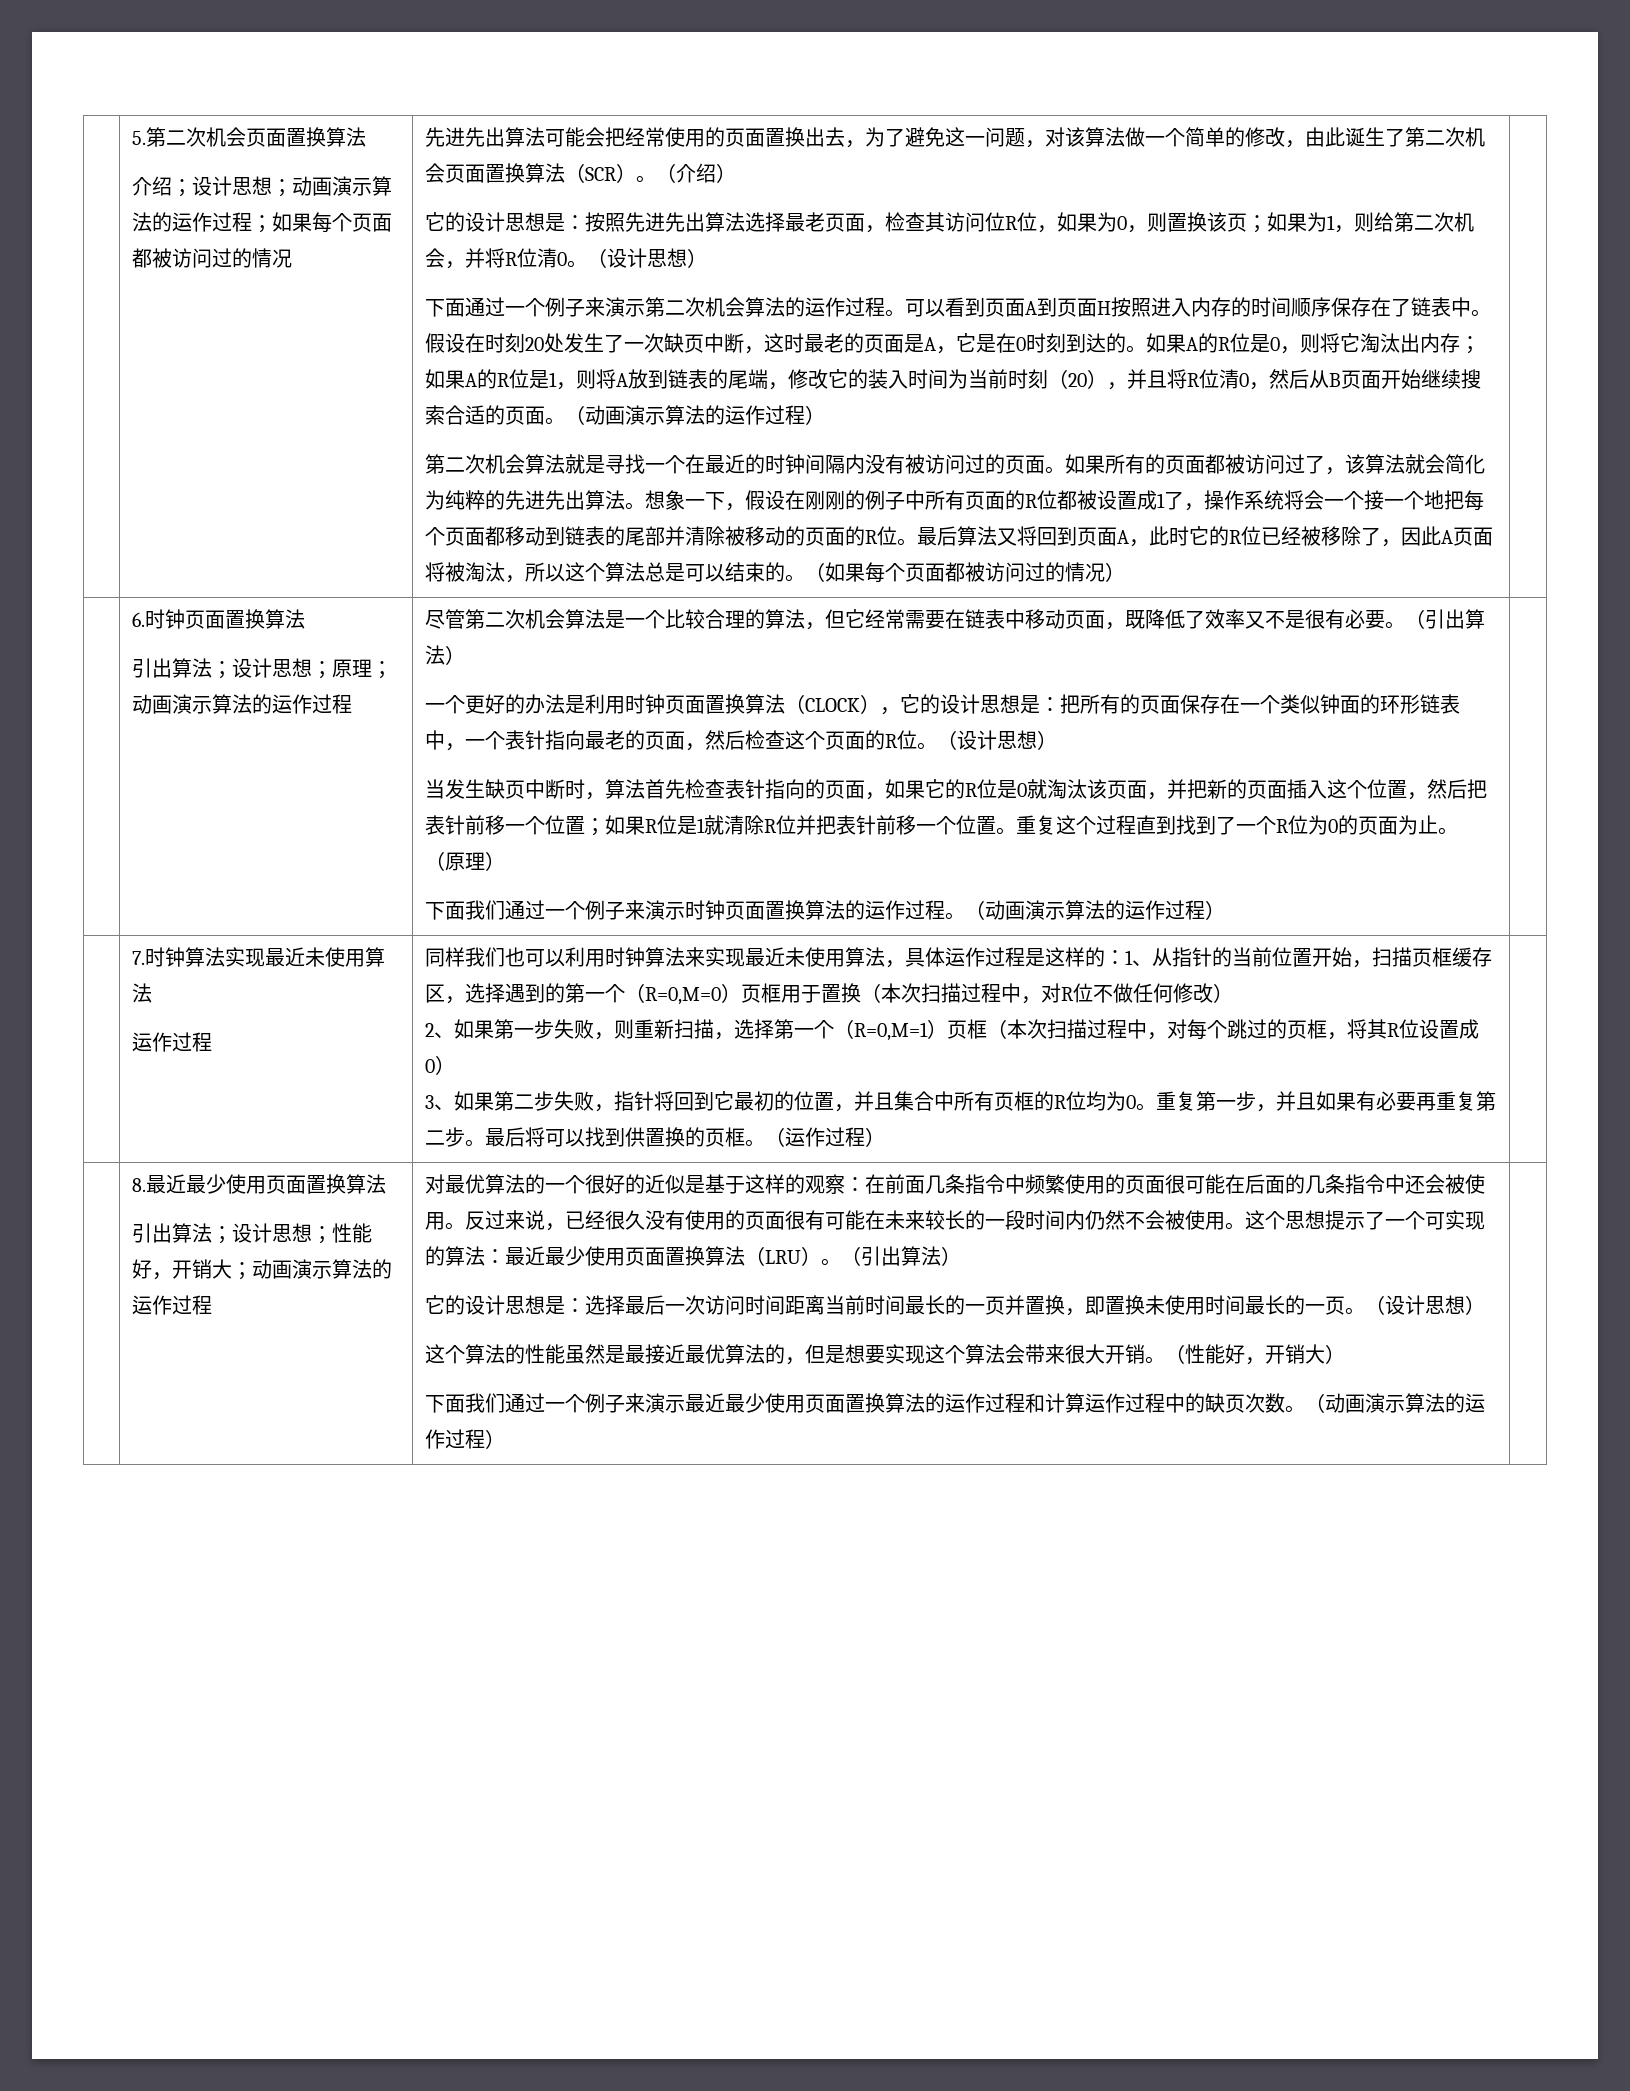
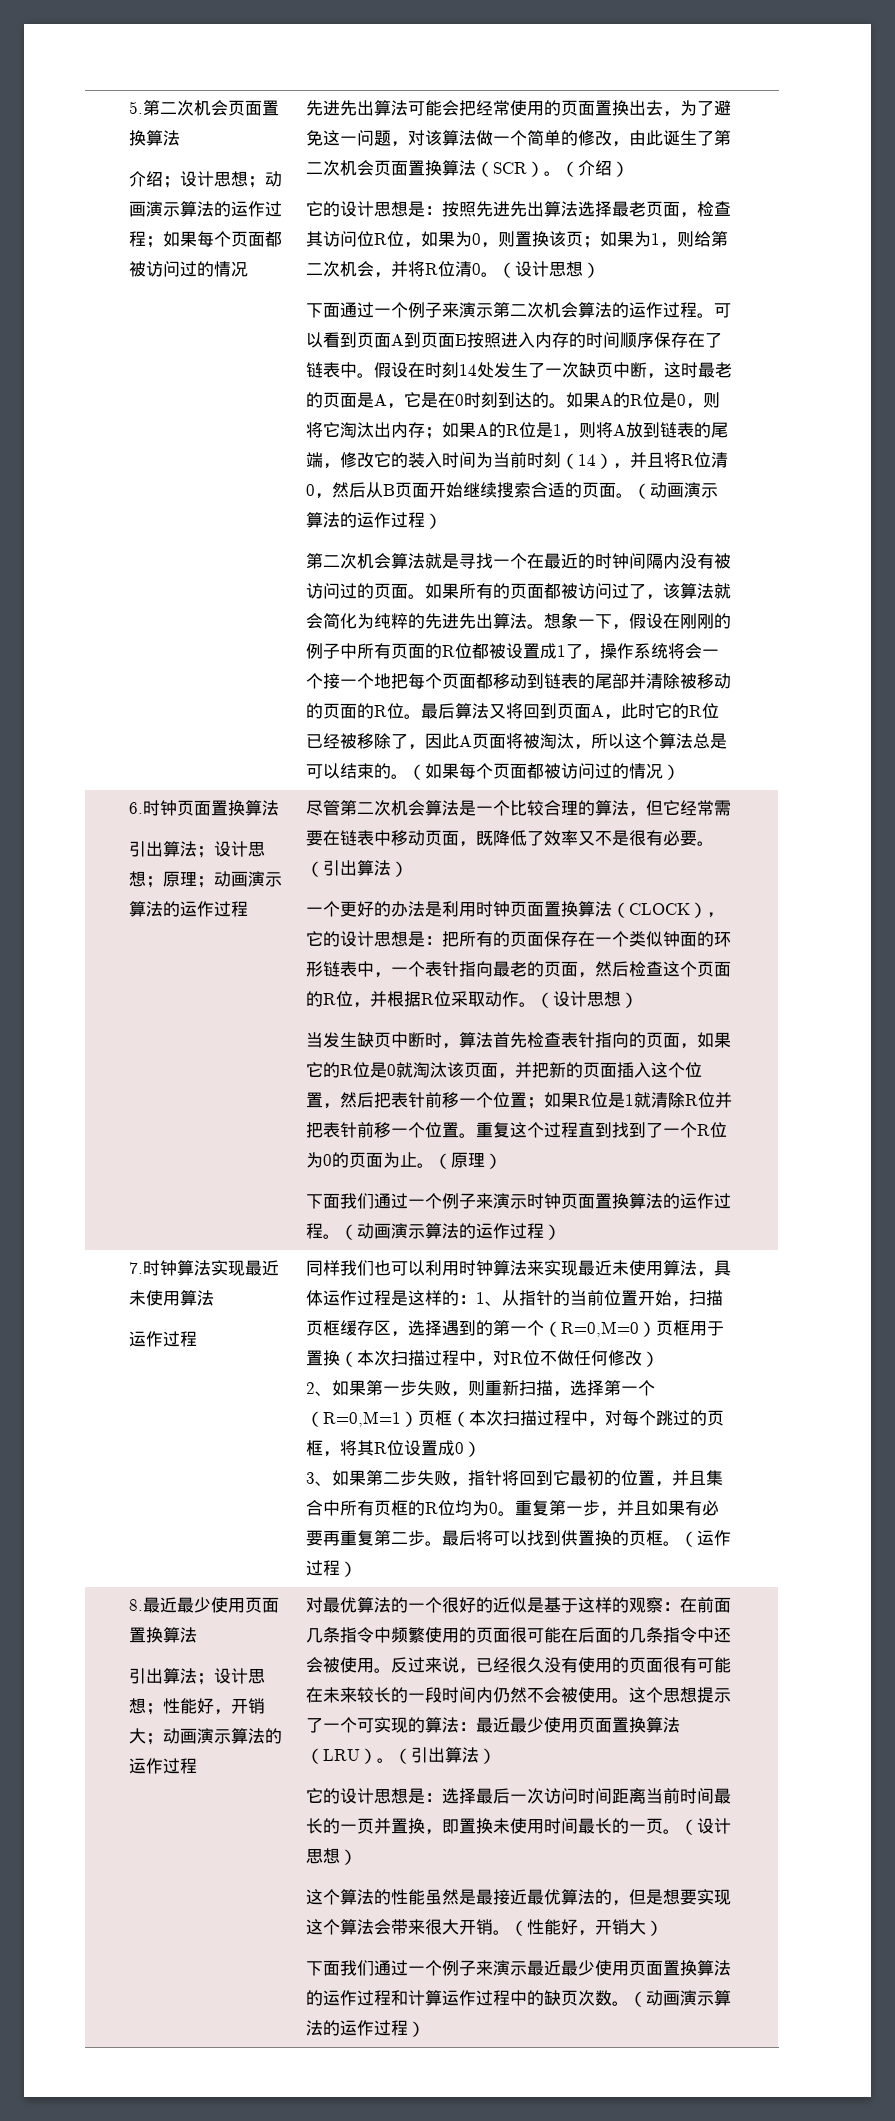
- 可以看到页面A到页面H按照进入内存的时间顺序保存在了链表中。
+ 可以看到页面A到页面E按照进入内存的时间顺序保存在了链表中。
- 假设在时刻20处发生了一次缺页中断，这时最老的页面是A，它是在0时刻到达的。
+ 假设在时刻14处发生了一次缺页中断，这时最老的页面是A，它是在0时刻到达的。
- 如果A的R位是0，则将它淘汰出内存；如果A的R位是1，则将A放到链表的尾端，修改它的装入时间为当前时刻（20），并且将R位清0，然后从B页面开始继续搜索合适的页面。
+ 如果A的R位是0，则将它淘汰出内存；如果A的R位是1，则将A放到链表的尾端，修改它的装入时间为当前时刻（14），并且将R位清0，然后从B页面开始继续搜索合适的页面。
- 一个更好的办法是利用时钟页面置换算法（CLOCK），它的设计思想是：把所有的页面保存在一个类似钟面的环形链表中，一个表针指向最老的页面，然后检查这个页面的R位。
+ 一个更好的办法是利用时钟页面置换算法（CLOCK），它的设计思想是：把所有的页面保存在一个类似钟面的环形链表中，一个表针指向最老的页面，然后检查这个页面的R位，并根据R位采取动作。

